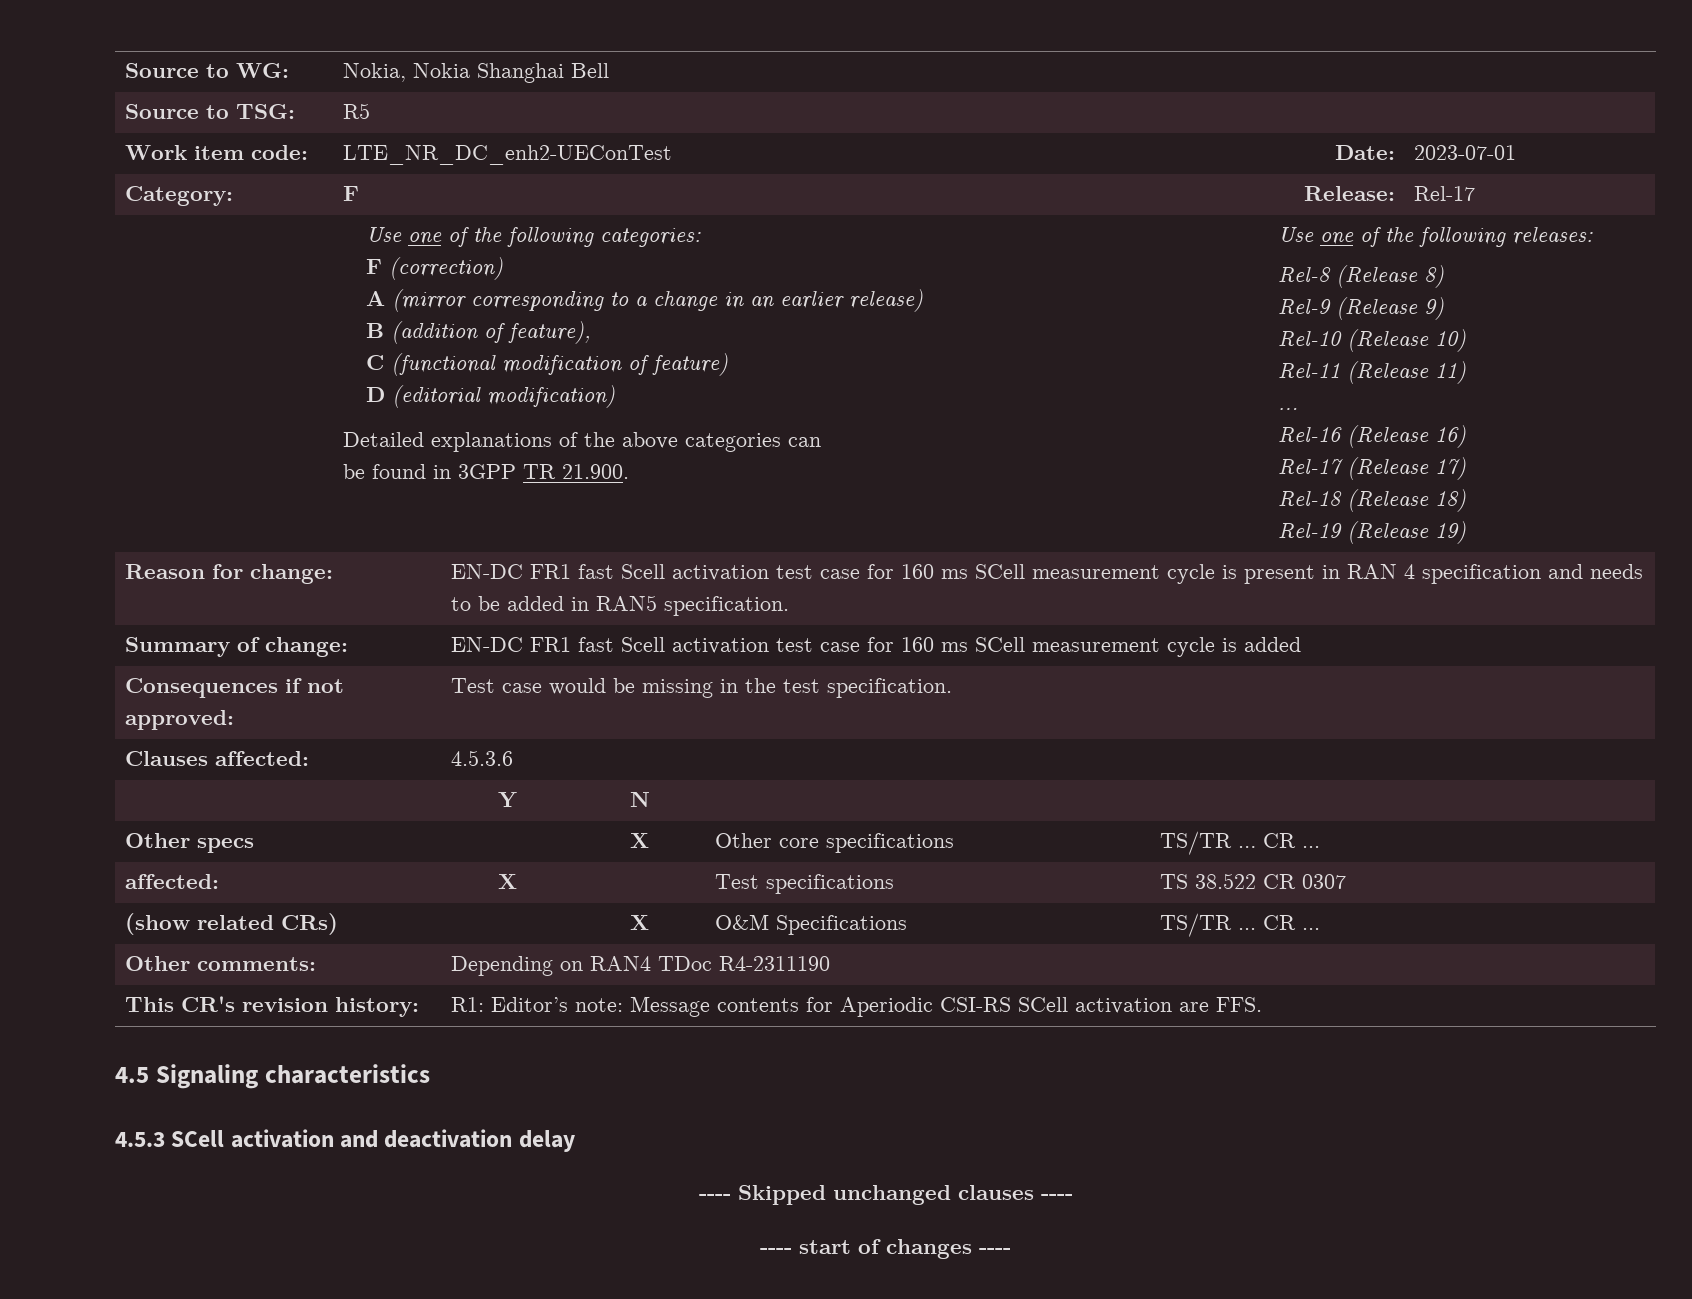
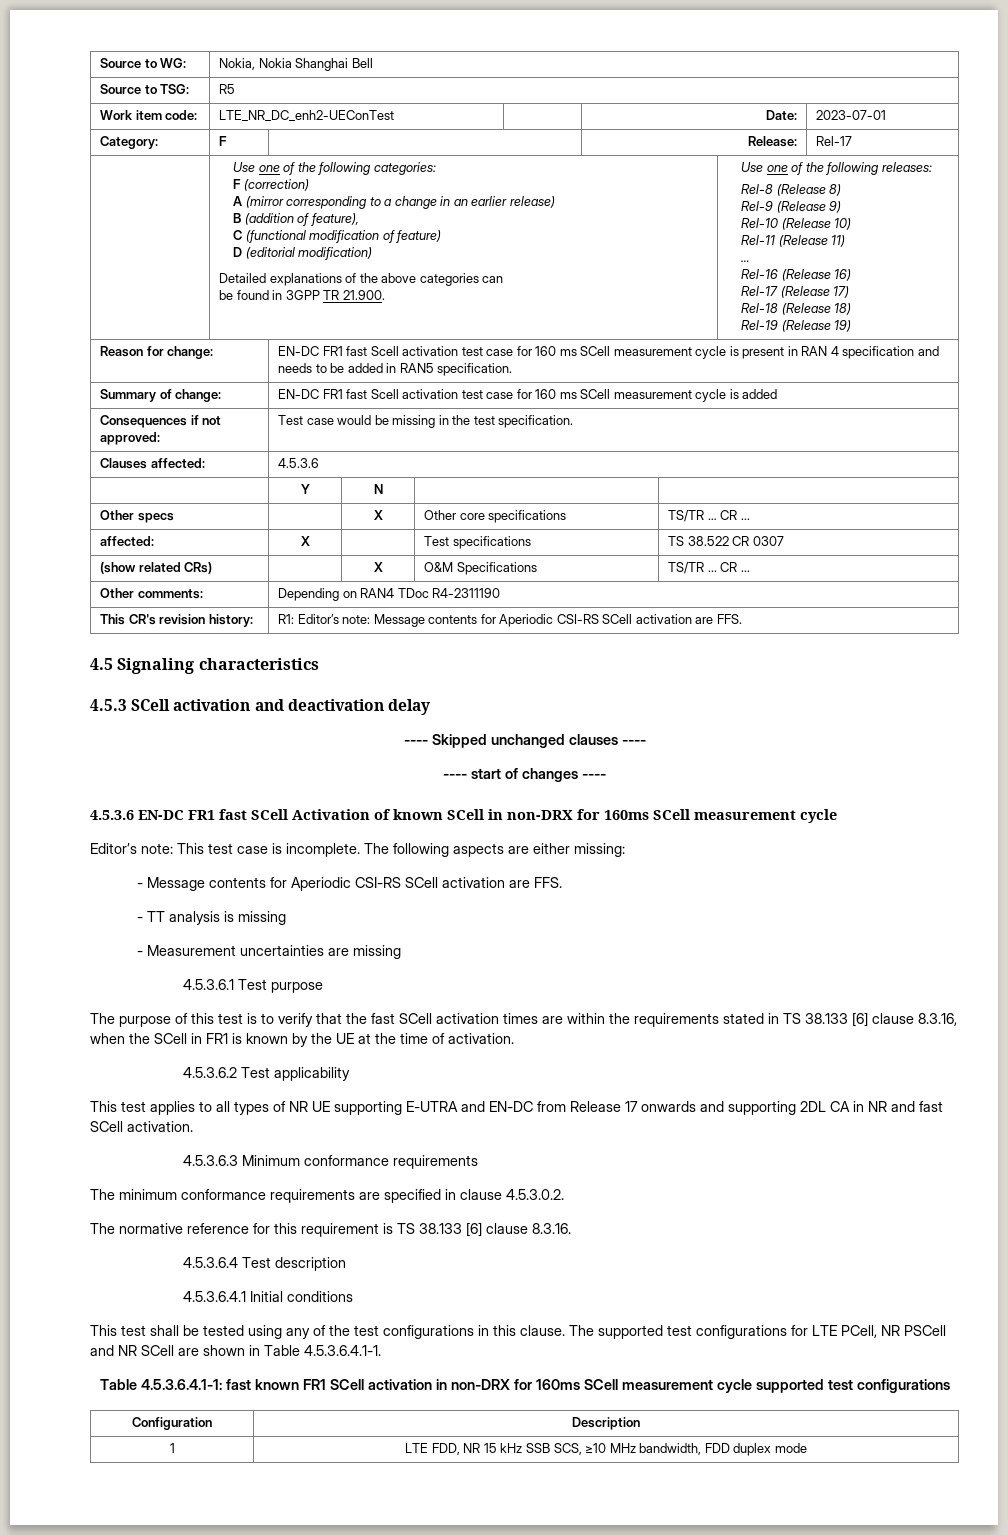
+ 4.5.3.6 EN-DC FR1 fast SCell Activation of known SCell in non-DRX for 160ms SCell measurement cycle
+ Editor’s note: This test case is incomplete. The following aspects are either missing:
+ - Message contents for Aperiodic CSI-RS SCell activation are FFS.
+ - TT analysis is missing
+ - Measurement uncertainties are missing
+ 4.5.3.6.1 Test purpose
+ The purpose of this test is to verify that the fast SCell activation times are within the requirements stated in TS 38.133 [6] clause 8.3.16, when the SCell in FR1 is known by the UE at the time of activation.
+ 4.5.3.6.2 Test applicability
+ This test applies to all types of NR UE supporting E-UTRA and EN-DC from Release 17 onwards and supporting 2DL CA in NR and fast SCell activation.
+ 4.5.3.6.3 Minimum conformance requirements
+ The minimum conformance requirements are specified in clause 4.5.3.0.2.
+ The normative reference for this requirement is TS 38.133 [6] clause 8.3.16.
+ 4.5.3.6.4 Test description
+ 4.5.3.6.4.1 Initial conditions
+ This test shall be tested using any of the test configurations in this clause. The supported test configurations for LTE PCell, NR PSCell and NR SCell are shown in Table 4.5.3.6.4.1-1.
+ Table 4.5.3.6.4.1-1: fast known FR1 SCell activation in non-DRX for 160ms SCell measurement cycle supported test configurations
+ Configuration | Description
+ 1 | LTE FDD, NR 15 kHz SSB SCS, ≥10 MHz bandwidth, FDD duplex mode

